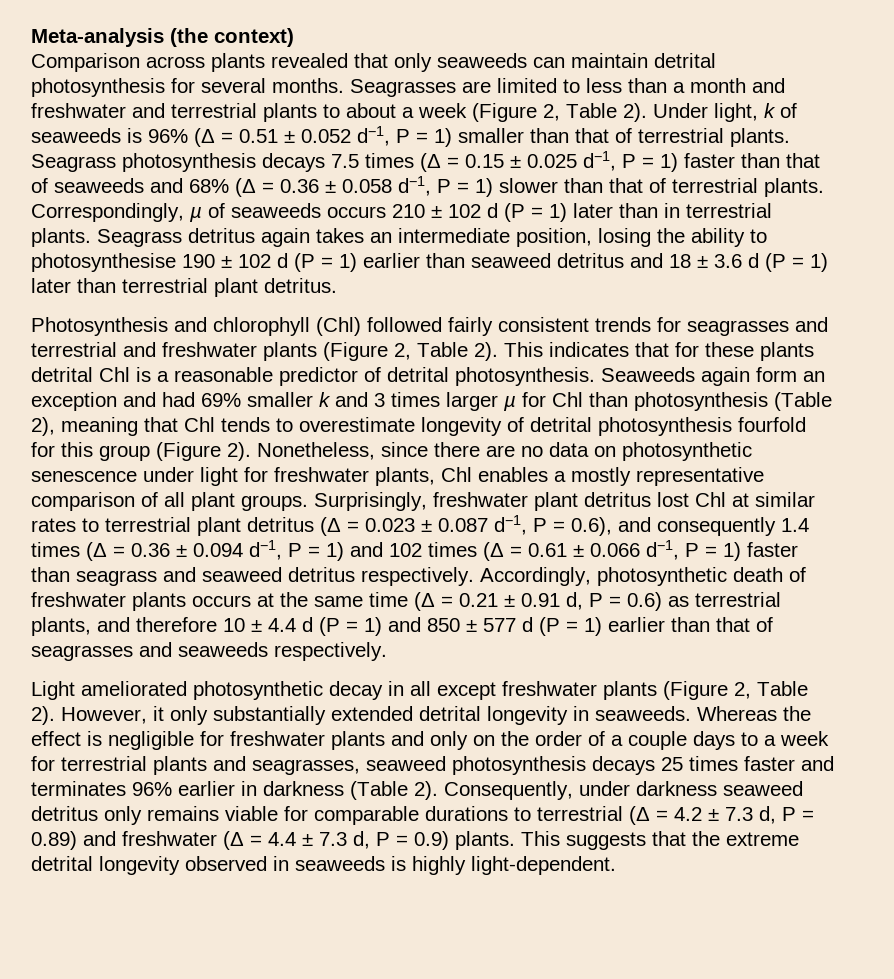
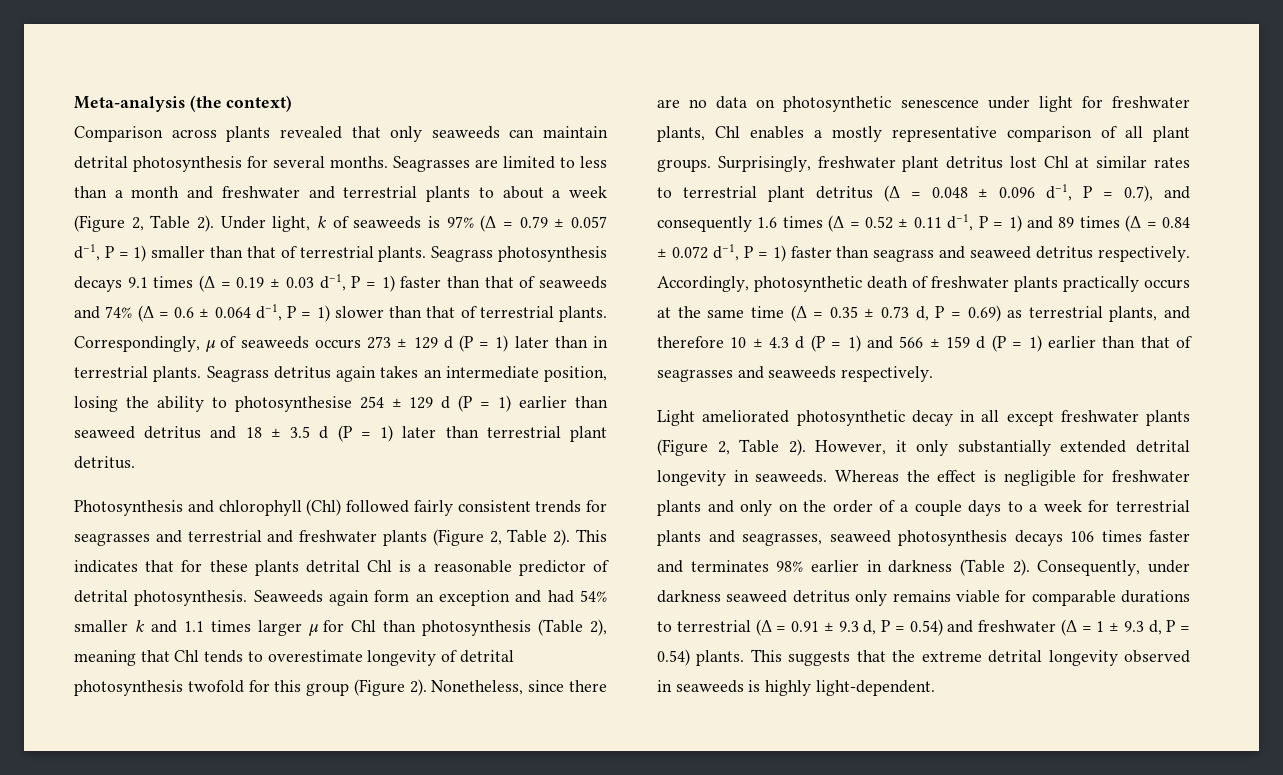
- Under light, k of seaweeds is 96% (Δ = 0.51 ± 0.052 d−1, P = 1) smaller than that of terrestrial plants.
+ Under light, k of seaweeds is 97% (Δ = 0.79 ± 0.057 d−1, P = 1) smaller than that of terrestrial plants.
- Seagrass photosynthesis decays 7.5 times (Δ = 0.15 ± 0.025 d−1, P = 1) faster than that of seaweeds and 68% (Δ = 0.36 ± 0.058 d−1, P = 1) slower than that of terrestrial plants.
+ Seagrass photosynthesis decays 9.1 times (Δ = 0.19 ± 0.03 d−1, P = 1) faster than that of seaweeds and 74% (Δ = 0.6 ± 0.064 d−1, P = 1) slower than that of terrestrial plants.
- Correspondingly, µ of seaweeds occurs 210 ± 102 d (P = 1) later than in terrestrial plants.
+ Correspondingly, µ of seaweeds occurs 273 ± 129 d (P = 1) later than in terrestrial plants.
- Seagrass detritus again takes an intermediate position, losing the ability to photosynthesise 190 ± 102 d (P = 1) earlier than seaweed detritus and 18 ± 3.6 d (P = 1) later than terrestrial plant detritus.
+ Seagrass detritus again takes an intermediate position, losing the ability to photosynthesise 254 ± 129 d (P = 1) earlier than seaweed detritus and 18 ± 3.5 d (P = 1) later than terrestrial plant detritus.
- Seaweeds again form an exception and had 69% smaller k and 3 times larger µ for Chl than photosynthesis (Table 2), meaning that Chl tends to overestimate longevity of detrital photosynthesis fourfold for this group (Figure 2).
+ Seaweeds again form an exception and had 54% smaller k and 1.1 times larger µ for Chl than photosynthesis (Table 2), meaning that Chl tends to overestimate longevity of detrital photosynthesis twofold for this group (Figure 2).
- Surprisingly, freshwater plant detritus lost Chl at similar rates to terrestrial plant detritus (Δ = 0.023 ± 0.087 d−1, P = 0.6), and consequently 1.4 times (Δ = 0.36 ± 0.094 d−1, P = 1) and 102 times (Δ = 0.61 ± 0.066 d−1, P = 1) faster than seagrass and seaweed detritus respectively.
+ Surprisingly, freshwater plant detritus lost Chl at similar rates to terrestrial plant detritus (Δ = 0.048 ± 0.096 d−1, P = 0.7), and consequently 1.6 times (Δ = 0.52 ± 0.11 d−1, P = 1) and 89 times (Δ = 0.84 ± 0.072 d−1, P = 1) faster than seagrass and seaweed detritus respectively.
- Accordingly, photosynthetic death of freshwater plants occurs at the same time (Δ = 0.21 ± 0.91 d, P = 0.6) as terrestrial plants, and therefore 10 ± 4.4 d (P = 1) and 850 ± 577 d (P = 1) earlier than that of seagrasses and seaweeds respectively.
+ Accordingly, photosynthetic death of freshwater plants practically occurs at the same time (Δ = 0.35 ± 0.73 d, P = 0.69) as terrestrial plants, and therefore 10 ± 4.3 d (P = 1) and 566 ± 159 d (P = 1) earlier than that of seagrasses and seaweeds respectively.
- Whereas the effect is negligible for freshwater plants and only on the order of a couple days to a week for terrestrial plants and seagrasses, seaweed photosynthesis decays 25 times faster and terminates 96% earlier in darkness (Table 2).
+ Whereas the effect is negligible for freshwater plants and only on the order of a couple days to a week for terrestrial plants and seagrasses, seaweed photosynthesis decays 106 times faster and terminates 98% earlier in darkness (Table 2).
- Consequently, under darkness seaweed detritus only remains viable for comparable durations to terrestrial (Δ = 4.2 ± 7.3 d, P = 0.89) and freshwater (Δ = 4.4 ± 7.3 d, P = 0.9) plants.
+ Consequently, under darkness seaweed detritus only remains viable for comparable durations to terrestrial (Δ = 0.91 ± 9.3 d, P = 0.54) and freshwater (Δ = 1 ± 9.3 d, P = 0.54) plants.

